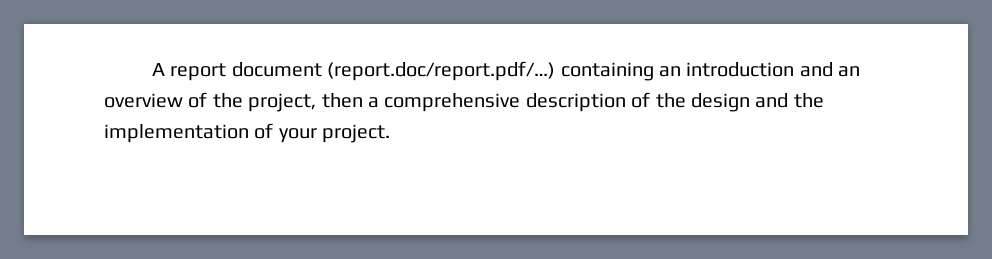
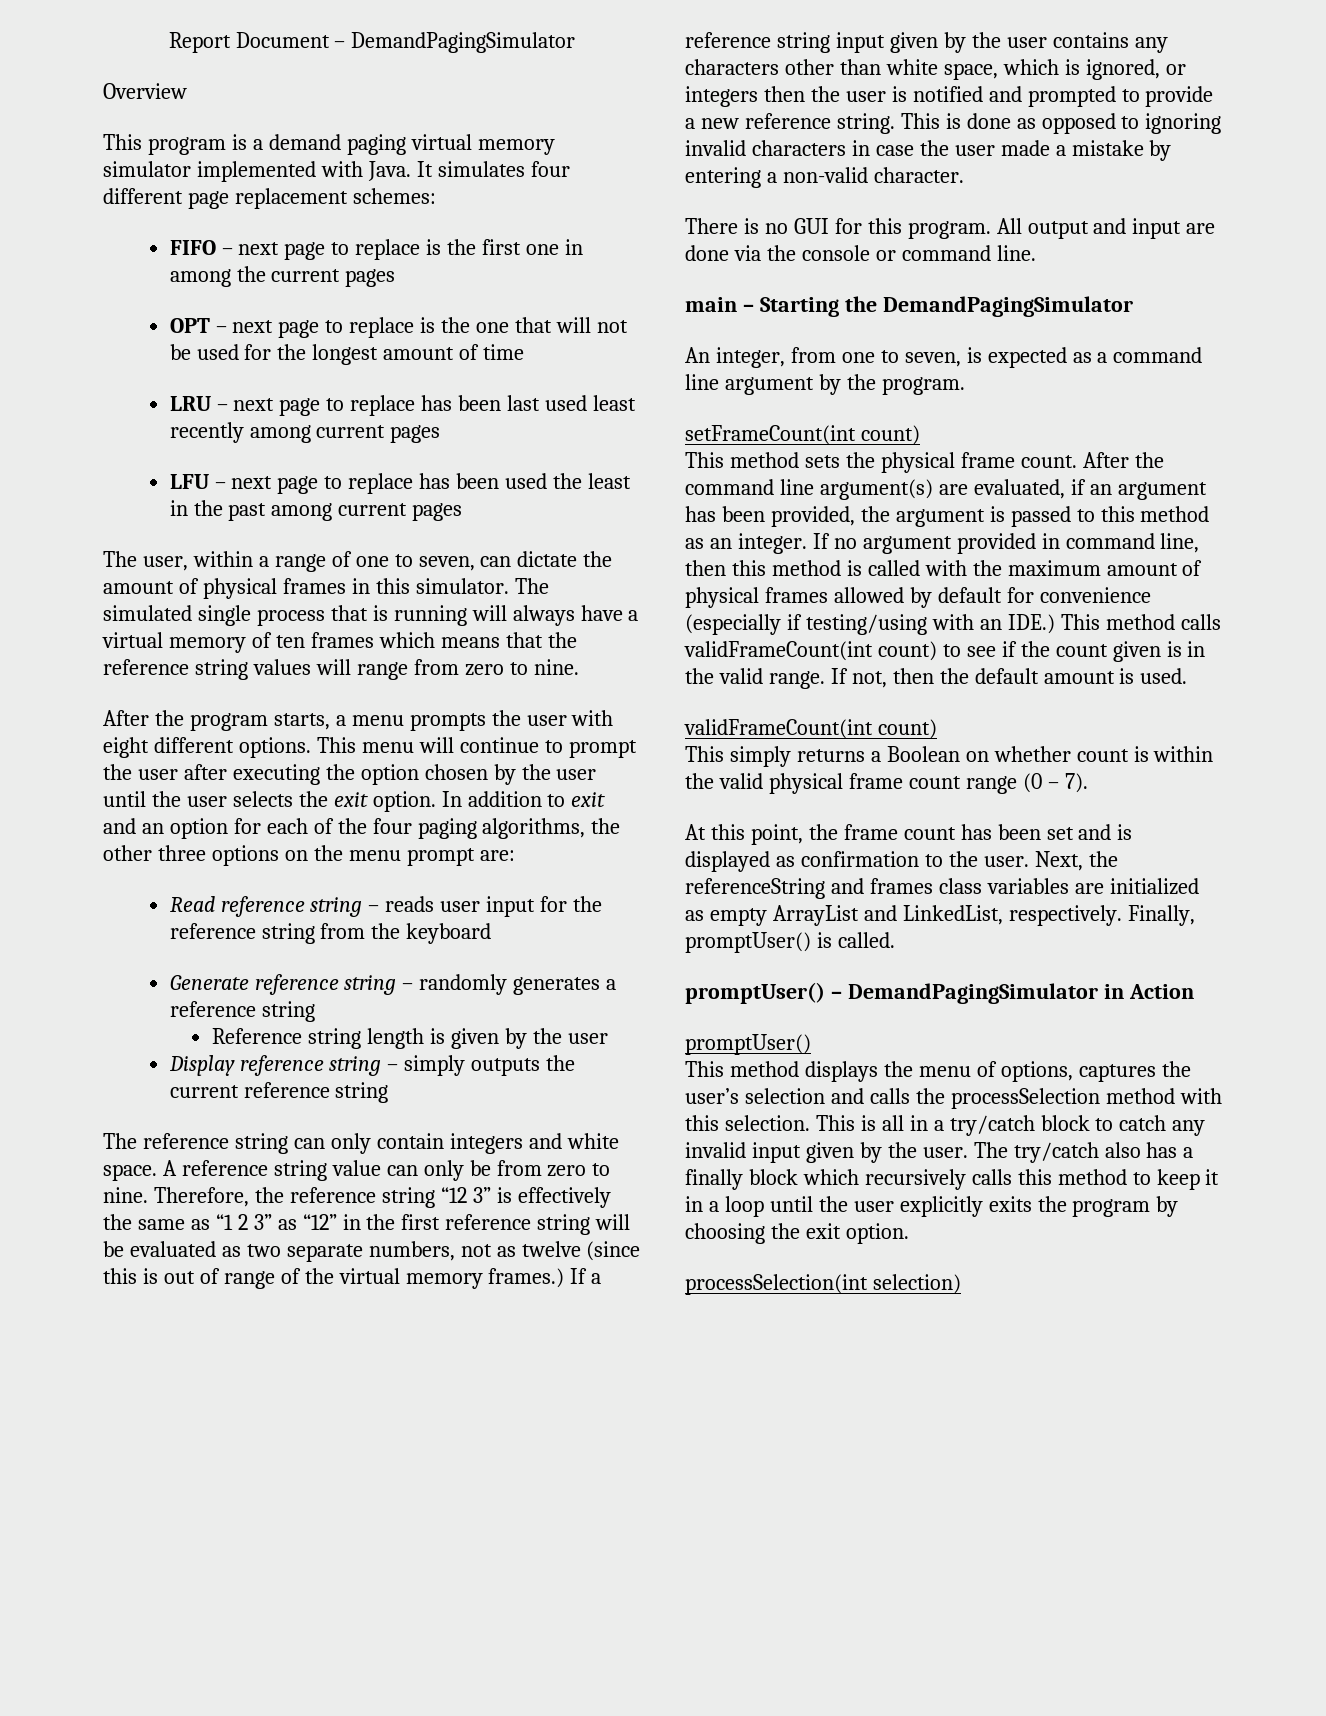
- A report document (report.doc/report.pdf/…) containing an introduction and an overview of the project, then a comprehensive description of the design and the implementation of your project.
+ Report Document – DemandPagingSimulator
+ Overview
+ This program is a demand paging virtual memory simulator implemented with Java. It simulates four different page replacement schemes:
+ FIFO – next page to replace is the first one in among the current pages
+ OPT – next page to replace is the one that will not be used for the longest amount of time
+ LRU – next page to replace has been last used least recently among current pages
+ LFU – next page to replace has been used the least in the past among current pages
+ The user, within a range of one to seven, can dictate the amount of physical frames in this simulator. The simulated single process that is running will always have a virtual memory of ten frames which means that the reference string values will range from zero to nine.
+ After the program starts, a menu prompts the user with eight different options. This menu will continue to prompt the user after executing the option chosen by the user until the user selects the exit option. In addition to exit and an option for each of the four paging algorithms, the other three options on the menu prompt are:
+ Read reference string – reads user input for the reference string from the keyboard
+ Generate reference string – randomly generates a reference string
+ Reference string length is given by the user
+ Display reference string – simply outputs the current reference string
+ The reference string can only contain integers and white space. A reference string value can only be from zero to nine. Therefore, the reference string “12 3” is effectively the same as “1 2 3” as “12” in the first reference string will be evaluated as two separate numbers, not as twelve (since this is out of range of the virtual memory frames.) If a reference string input given by the user contains any characters other than white space, which is ignored, or integers then the user is notified and prompted to provide a new reference string. This is done as opposed to ignoring invalid characters in case the user made a mistake by entering a non-valid character.
+ There is no GUI for this program. All output and input are done via the console or command line.
+ main – Starting the DemandPagingSimulator
+ An integer, from one to seven, is expected as a command line argument by the program.
+ setFrameCount(int count)
+ This method sets the physical frame count. After the command line argument(s) are evaluated, if an argument has been provided, the argument is passed to this method as an integer. If no argument provided in command line, then this method is called with the maximum amount of physical frames allowed by default for convenience (especially if testing/using with an IDE.) This method calls validFrameCount(int count) to see if the count given is in the valid range. If not, then the default amount is used.
+ validFrameCount(int count)
+ This simply returns a Boolean on whether count is within the valid physical frame count range (0 – 7).
+ At this point, the frame count has been set and is displayed as confirmation to the user. Next, the referenceString and frames class variables are initialized as empty ArrayList and LinkedList, respectively. Finally, promptUser() is called.
+ promptUser() – DemandPagingSimulator in Action
+ promptUser()
+ This method displays the menu of options, captures the user’s selection and calls the processSelection method with this selection. This is all in a try/catch block to catch any invalid input given by the user. The try/catch also has a finally block which recursively calls this method to keep it in a loop until the user explicitly exits the program by choosing the exit option.
+ processSelection(int selection)

